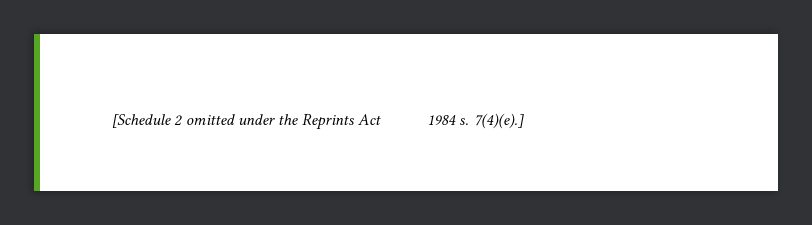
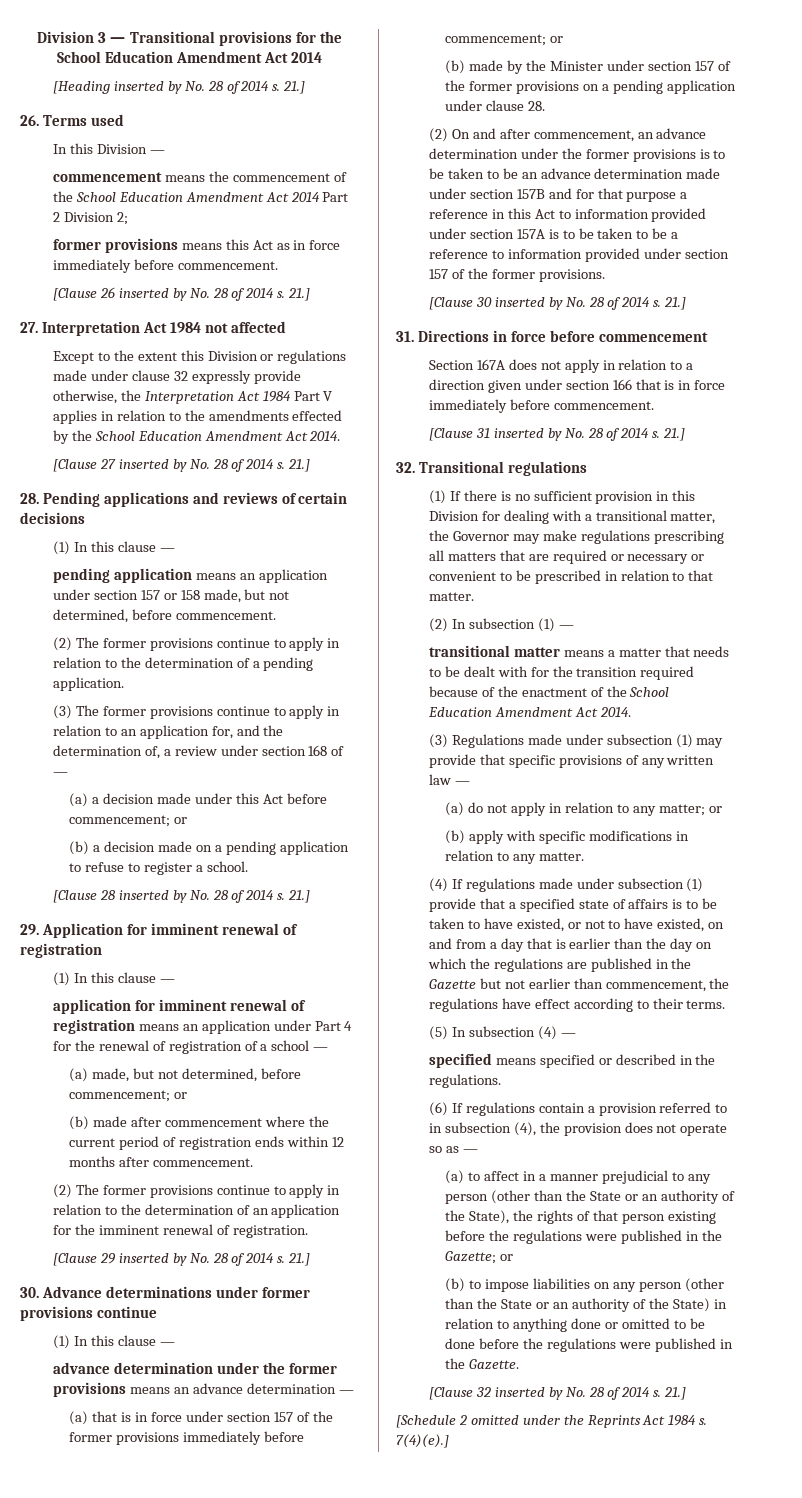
+ Division 3 — Transitional provisions for the School Education Amendment Act 2014
+ [Heading inserted by No. 28 of 2014 s. 21.]
+ 26. Terms used
+ In this Division —
+ commencement means the commencement of the School Education Amendment Act 2014 Part 2 Division 2;
+ former provisions means this Act as in force immediately before commencement.
+ [Clause 26 inserted by No. 28 of 2014 s. 21.]
+ 27. Interpretation Act 1984 not affected
+ Except to the extent this Division or regulations made under clause 32 expressly provide otherwise, the Interpretation Act 1984 Part V applies in relation to the amendments effected by the School Education Amendment Act 2014.
+ [Clause 27 inserted by No. 28 of 2014 s. 21.]
+ 28. Pending applications and reviews of certain decisions
+ (1) In this clause —
+ pending application means an application under section 157 or 158 made, but not determined, before commencement.
+ (2) The former provisions continue to apply in relation to the determination of a pending application.
+ (3) The former provisions continue to apply in relation to an application for, and the determination of, a review under section 168 of —
+ (a) a decision made under this Act before commencement; or
+ (b) a decision made on a pending application to refuse to register a school.
+ [Clause 28 inserted by No. 28 of 2014 s. 21.]
+ 29. Application for imminent renewal of registration
+ (1) In this clause —
+ application for imminent renewal of registration means an application under Part 4 for the renewal of registration of a school —
+ (a) made, but not determined, before commencement; or
+ (b) made after commencement where the current period of registration ends within 12 months after commencement.
+ (2) The former provisions continue to apply in relation to the determination of an application for the imminent renewal of registration.
+ [Clause 29 inserted by No. 28 of 2014 s. 21.]
+ 30. Advance determinations under former provisions continue
+ (1) In this clause —
+ advance determination under the former provisions means an advance determination —
+ (a) that is in force under section 157 of the former provisions immediately before commencement; or
+ (b) made by the Minister under section 157 of the former provisions on a pending application under clause 28.
+ (2) On and after commencement, an advance determination under the former provisions is to be taken to be an advance determination made under section 157B and for that purpose a reference in this Act to information provided under section 157A is to be taken to be a reference to information provided under section 157 of the former provisions.
+ [Clause 30 inserted by No. 28 of 2014 s. 21.]
+ 31. Directions in force before commencement
+ Section 167A does not apply in relation to a direction given under section 166 that is in force immediately before commencement.
+ [Clause 31 inserted by No. 28 of 2014 s. 21.]
+ 32. Transitional regulations
+ (1) If there is no sufficient provision in this Division for dealing with a transitional matter, the Governor may make regulations prescribing all matters that are required or necessary or convenient to be prescribed in relation to that matter.
+ (2) In subsection (1) —
+ transitional matter means a matter that needs to be dealt with for the transition required because of the enactment of the School Education Amendment Act 2014.
+ (3) Regulations made under subsection (1) may provide that specific provisions of any written law —
+ (a) do not apply in relation to any matter; or
+ (b) apply with specific modifications in relation to any matter.
+ (4) If regulations made under subsection (1) provide that a specified state of affairs is to be taken to have existed, or not to have existed, on and from a day that is earlier than the day on which the regulations are published in the Gazette but not earlier than commencement, the regulations have effect according to their terms.
+ (5) In subsection (4) —
+ specified means specified or described in the regulations.
+ (6) If regulations contain a provision referred to in subsection (4), the provision does not operate so as —
+ (a) to affect in a manner prejudicial to any person (other than the State or an authority of the State), the rights of that person existing before the regulations were published in the Gazette; or
+ (b) to impose liabilities on any person (other than the State or an authority of the State) in relation to anything done or omitted to be done before the regulations were published in the Gazette.
+ [Clause 32 inserted by No. 28 of 2014 s. 21.]

